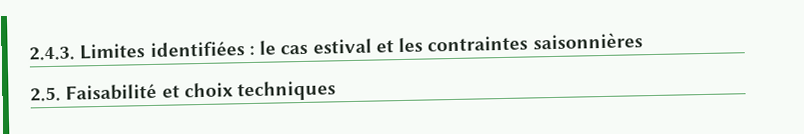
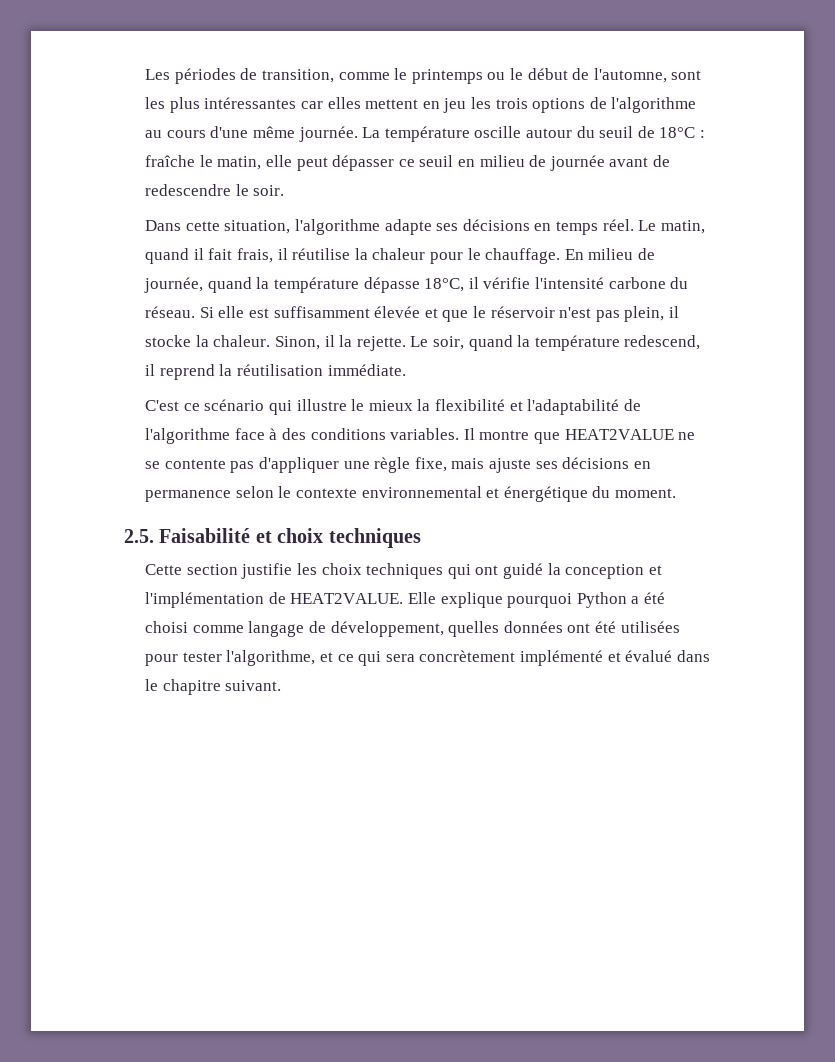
- 2.4.3. Limites identifiées : le cas estival et les contraintes saisonnières
+ Les périodes de transition, comme le printemps ou le début de l'automne, sont les plus intéressantes car elles mettent en jeu les trois options de l'algorithme au cours d'une même journée. La température oscille autour du seuil de 18°C : fraîche le matin, elle peut dépasser ce seuil en milieu de journée avant de redescendre le soir.
+ Dans cette situation, l'algorithme adapte ses décisions en temps réel. Le matin, quand il fait frais, il réutilise la chaleur pour le chauffage. En milieu de journée, quand la température dépasse 18°C, il vérifie l'intensité carbone du réseau. Si elle est suffisamment élevée et que le réservoir n'est pas plein, il stocke la chaleur. Sinon, il la rejette. Le soir, quand la température redescend, il reprend la réutilisation immédiate.
+ C'est ce scénario qui illustre le mieux la flexibilité et l'adaptabilité de l'algorithme face à des conditions variables. Il montre que HEAT2VALUE ne se contente pas d'appliquer une règle fixe, mais ajuste ses décisions en permanence selon le contexte environnemental et énergétique du moment.
+ Cette section justifie les choix techniques qui ont guidé la conception et l'implémentation de HEAT2VALUE. Elle explique pourquoi Python a été choisi comme langage de développement, quelles données ont été utilisées pour tester l'algorithme, et ce qui sera concrètement implémenté et évalué dans le chapitre suivant.

